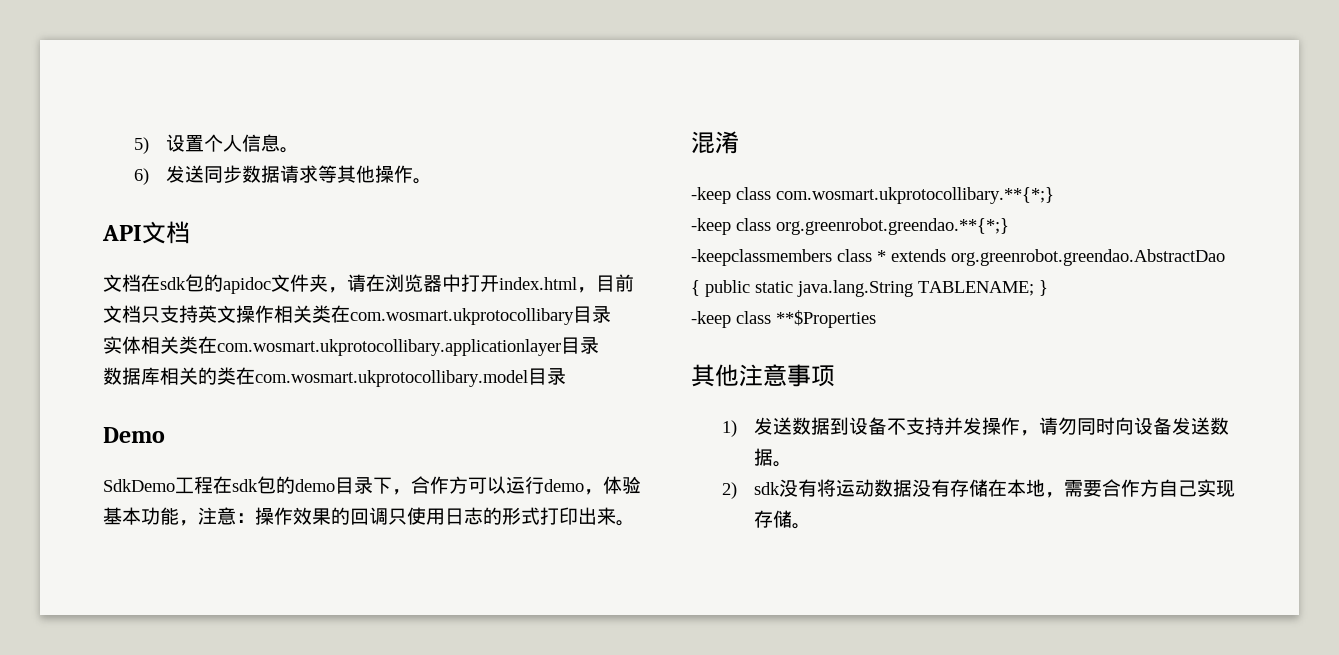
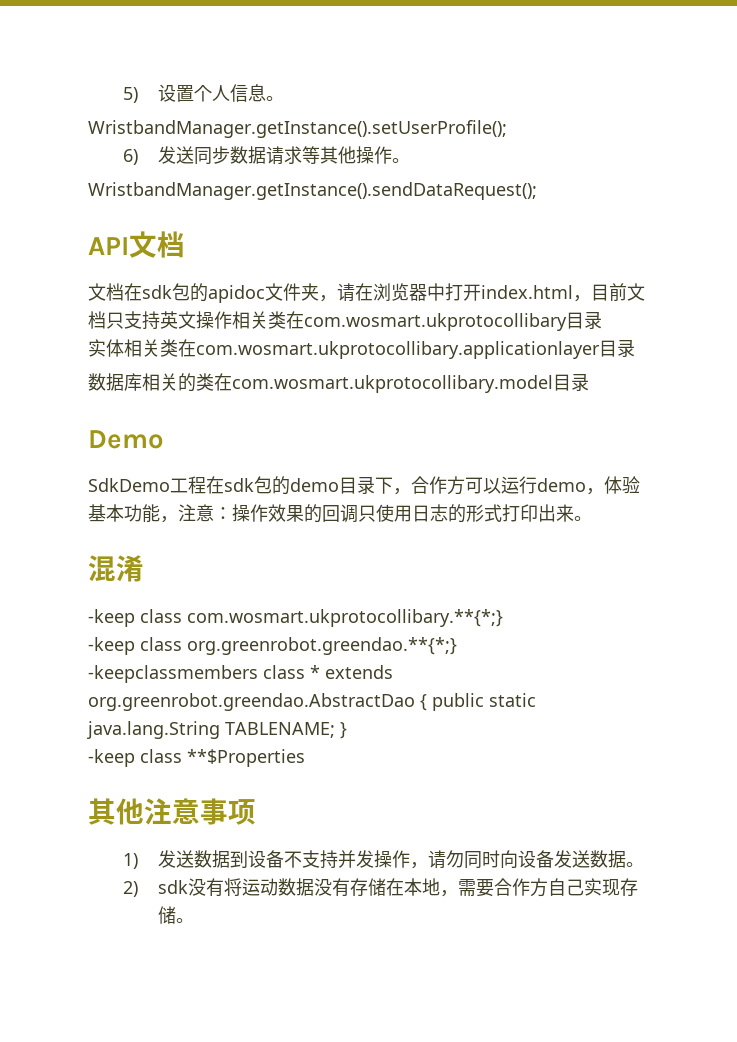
+ WristbandManager.getInstance().setUserProfile();
+ WristbandManager.getInstance().sendDataRequest();

